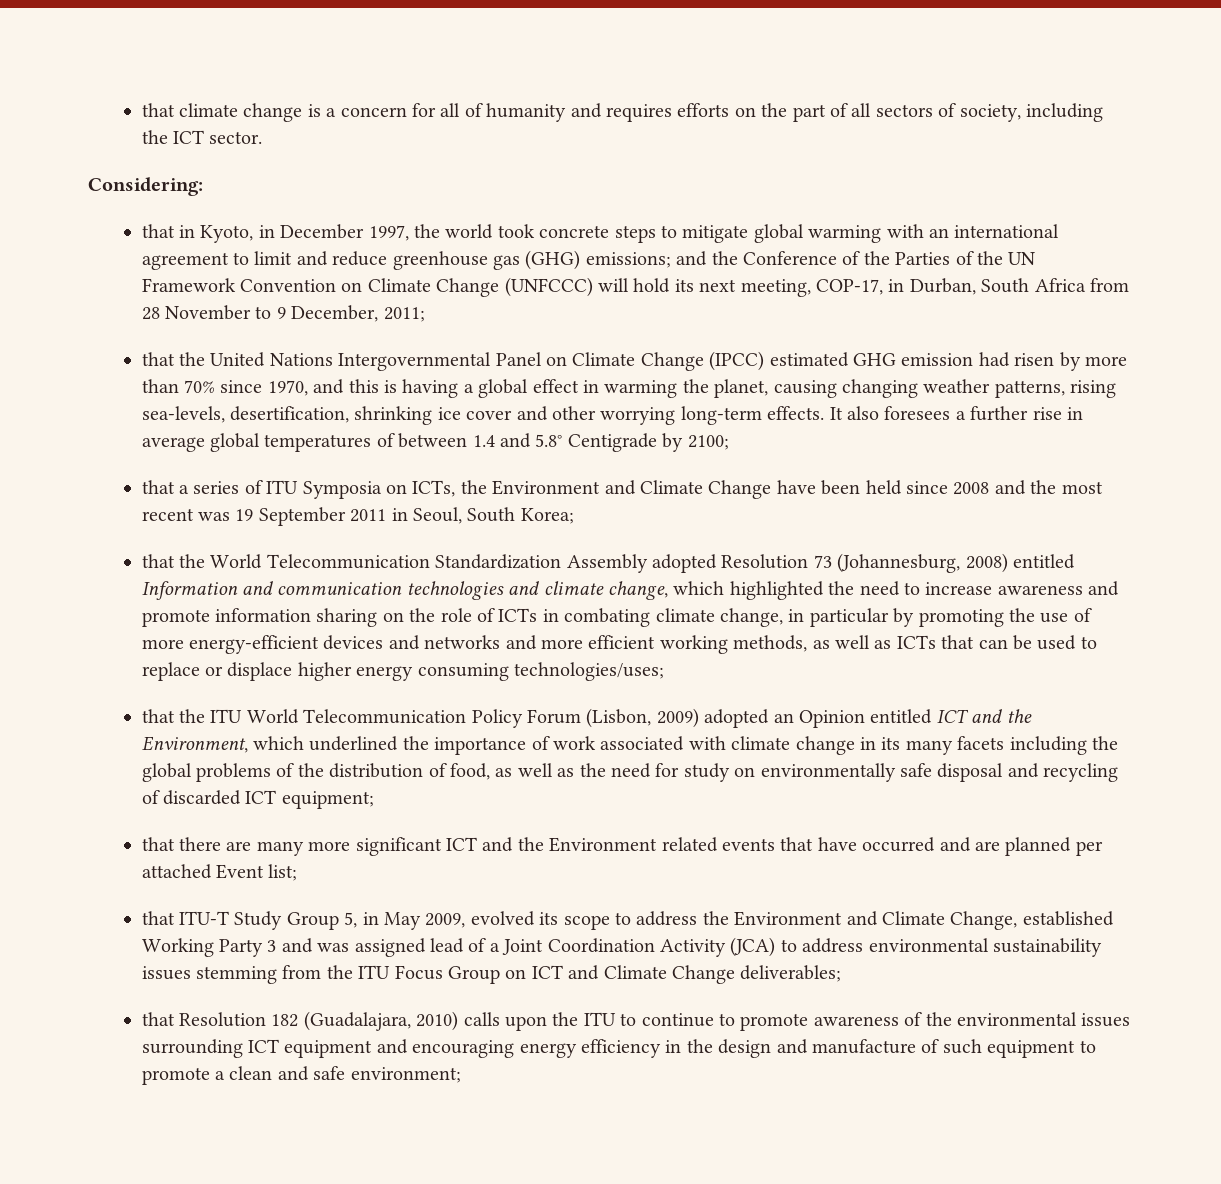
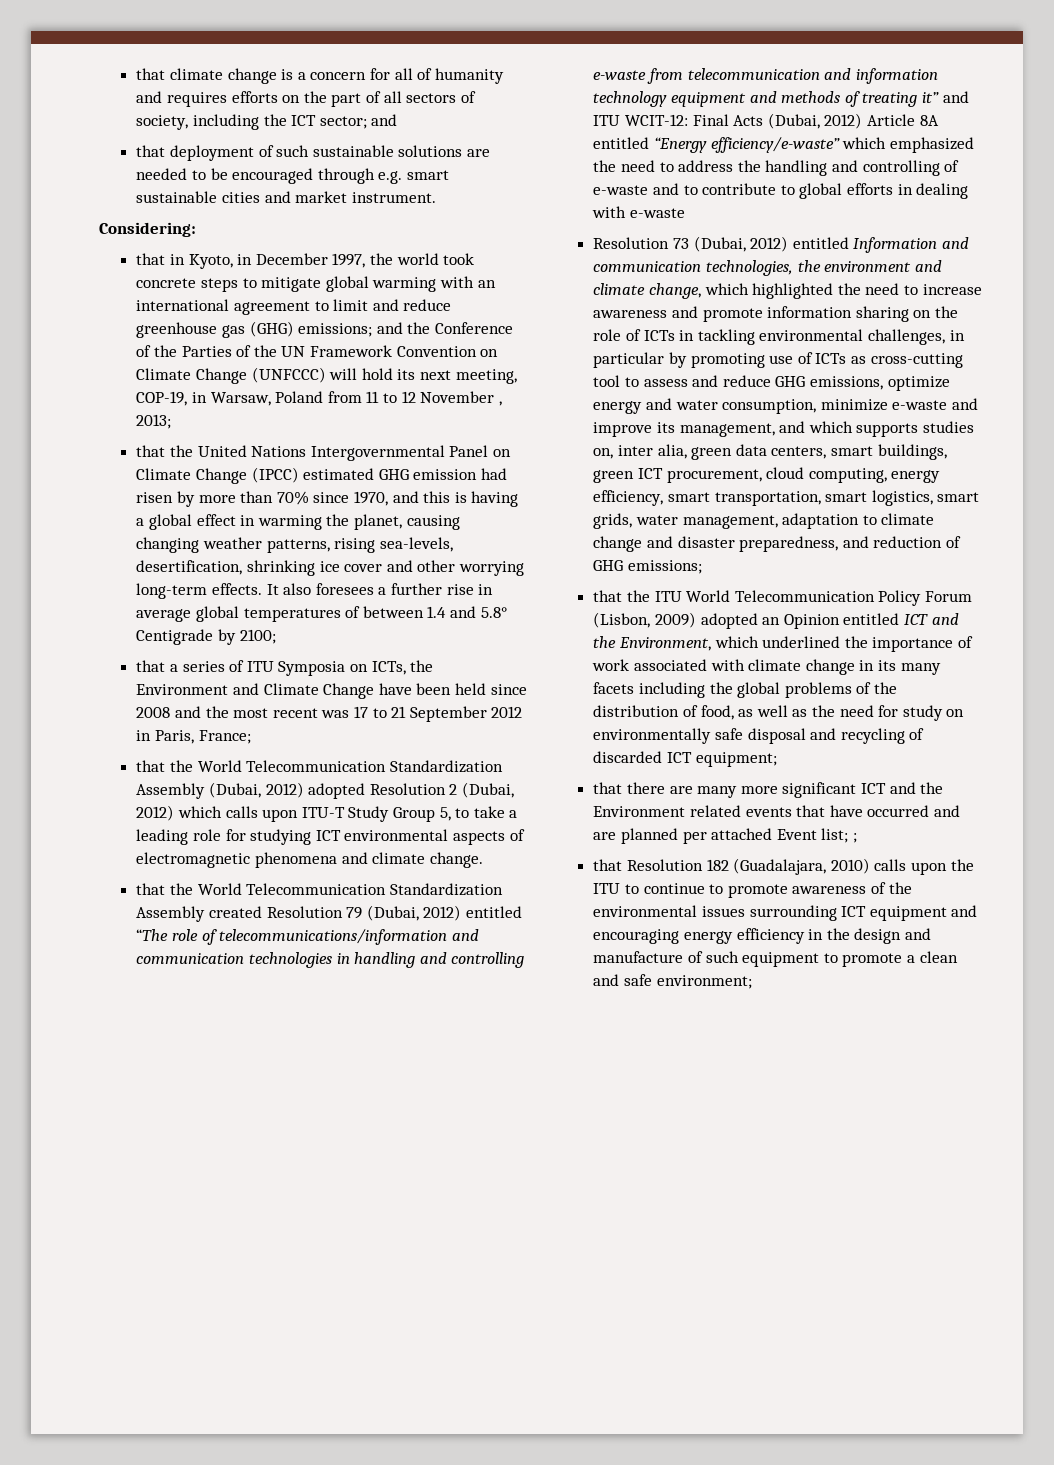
- that climate change is a concern for all of humanity and requires efforts on the part of all sectors of society, including the ICT sector.
+ that climate change is a concern for all of humanity and requires efforts on the part of all sectors of society, including the ICT sector; and
+ that deployment of such sustainable solutions are needed to be encouraged through e.g. smart sustainable cities and market instrument.
- that in Kyoto, in December 1997, the world took concrete steps to mitigate global warming with an international agreement to limit and reduce greenhouse gas (GHG) emissions; and the Conference of the Parties of the UN Framework Convention on Climate Change (UNFCCC) will hold its next meeting, COP-17, in Durban, South Africa from 28 November to 9 December, 2011;
+ that in Kyoto, in December 1997, the world took concrete steps to mitigate global warming with an international agreement to limit and reduce greenhouse gas (GHG) emissions; and the Conference of the Parties of the UN Framework Convention on Climate Change (UNFCCC) will hold its next meeting, COP-19, in Warsaw, Poland from 11 to 12 November , 2013;
- that a series of ITU Symposia on ICTs, the Environment and Climate Change have been held since 2008 and the most recent was 19 September 2011 in Seoul, South Korea;
- that the World Telecommunication Standardization Assembly adopted Resolution 73 (Johannesburg, 2008) entitled Information and communication technologies and climate change, which highlighted the need to increase awareness and promote information sharing on the role of ICTs in combating climate change, in particular by promoting the use of more energy-efficient devices and networks and more efficient working methods, as well as ICTs that can be used to replace or displace higher energy consuming technologies/uses;
+ that a series of ITU Symposia on ICTs, the Environment and Climate Change have been held since 2008 and the most recent was 17 to 21 September 2012 in Paris, France;
+ that the World Telecommunication Standardization Assembly (Dubai, 2012) adopted Resolution 2 (Dubai, 2012) which calls upon ITU-T Study Group 5, to take a leading role for studying ICT environmental aspects of electromagnetic phenomena and climate change.
+ that the World Telecommunication Standardization Assembly created Resolution 79 (Dubai, 2012) entitled “The role of telecommunications/information and communication technologies in handling and controlling e-waste from telecommunication and information technology equipment and methods of treating it” and ITU WCIT-12: Final Acts (Dubai, 2012) Article 8A entitled “Energy efficiency/e-waste” which emphasized the need to address the handling and controlling of e-waste and to contribute to global efforts in dealing with e-waste
+ Resolution 73 (Dubai, 2012) entitled Information and communication technologies, the environment and climate change, which highlighted the need to increase awareness and promote information sharing on the role of ICTs in tackling environmental challenges, in particular by promoting use of ICTs as cross-cutting tool to assess and reduce GHG emissions, optimize energy and water consumption, minimize e-waste and improve its management, and which supports studies on, inter alia, green data centers, smart buildings, green ICT procurement, cloud computing, energy efficiency, smart transportation, smart logistics, smart grids, water management, adaptation to climate change and disaster preparedness, and reduction of GHG emissions;
- that there are many more significant ICT and the Environment related events that have occurred and are planned per attached Event list;
- that ITU-T Study Group 5, in May 2009, evolved its scope to address the Environment and Climate Change, established Working Party 3 and was assigned lead of a Joint Coordination Activity (JCA) to address environmental sustainability issues stemming from the ITU Focus Group on ICT and Climate Change deliverables;
+ that there are many more significant ICT and the Environment related events that have occurred and are planned per attached Event list; ;

